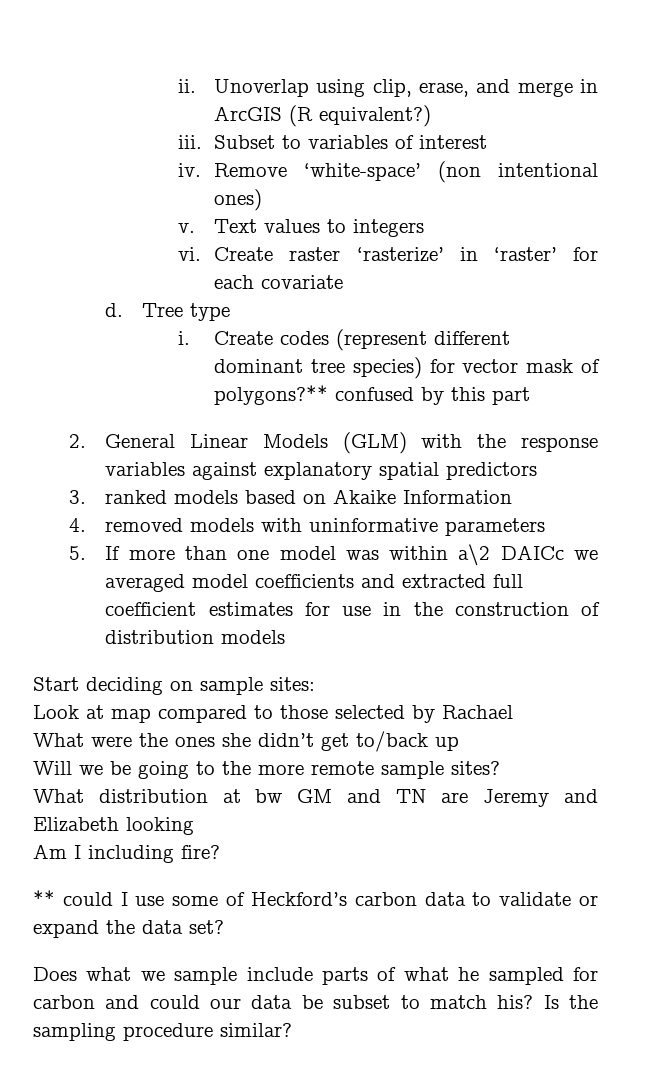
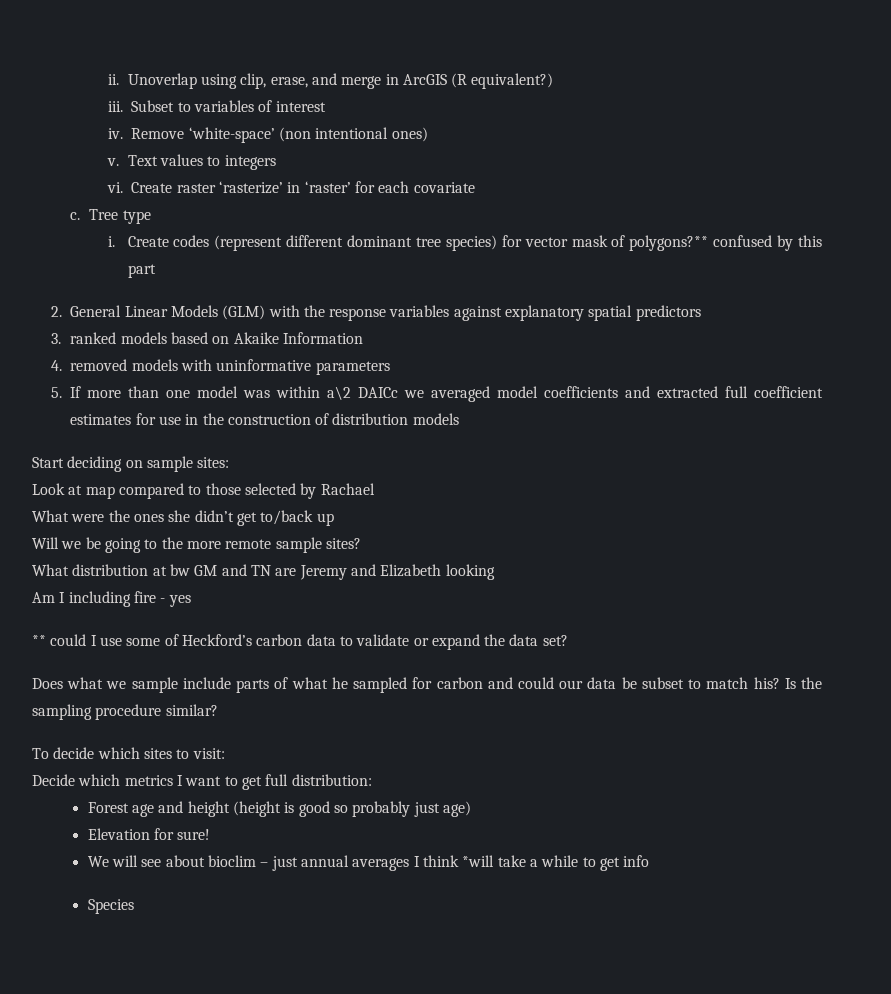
- d.
+ c.
- Am I including fire?
+ Am I including fire - yes
+ To decide which sites to visit:
+ Decide which metrics I want to get full distribution:
+ Forest age and height (height is good so probably just age)
+ Elevation for sure!
+ We will see about bioclim – just annual averages I think *will take a while to get info
+ Species

